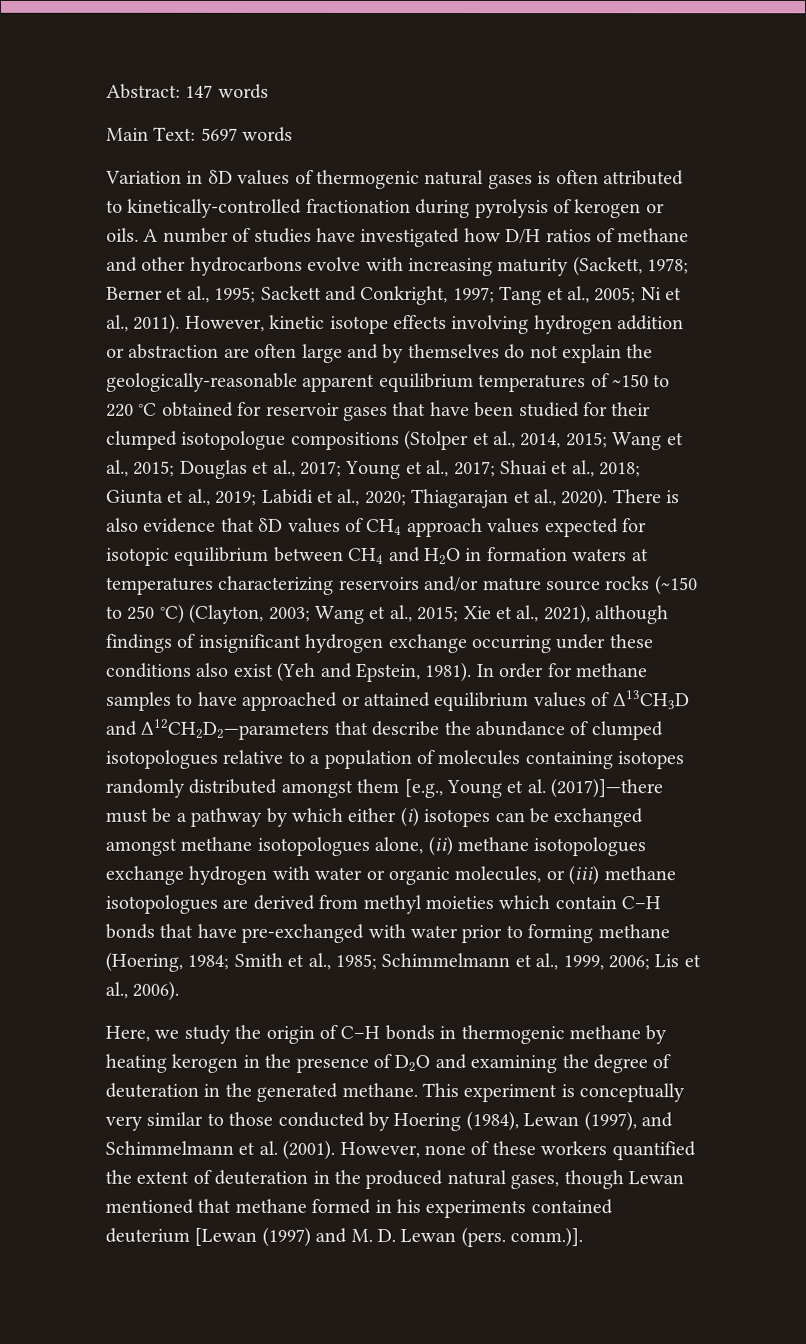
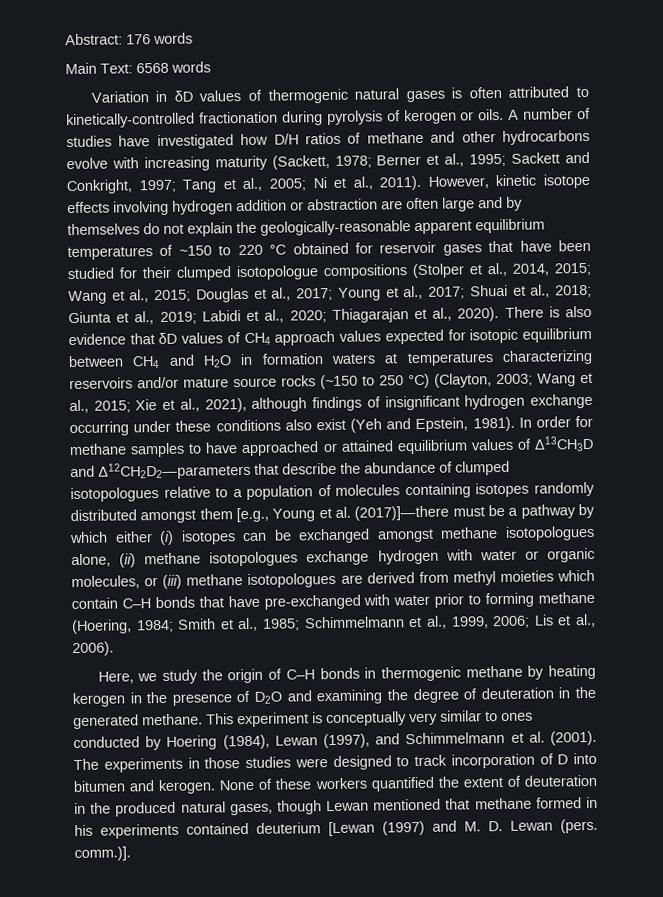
- Abstract: 147 words
+ Abstract: 176 words
- Main Text: 5697 words
+ Main Text: 6568 words
- This experiment is conceptually very similar to those conducted by Hoering (1984), Lewan (1997), and Schimmelmann et al. (2001).
+ This experiment is conceptually very similar to ones conducted by Hoering (1984), Lewan (1997), and Schimmelmann et al. (2001).
- However, none of these workers quantified the extent of deuteration in the produced natural gases, though Lewan mentioned that methane formed in his experiments contained deuterium [Lewan (1997) and M. D. Lewan (pers. comm.)].
+ The experiments in those studies were designed to track incorporation of D into bitumen and kerogen. None of these workers quantified the extent of deuteration in the produced natural gases, though Lewan mentioned that methane formed in his experiments contained deuterium [Lewan (1997) and M. D. Lewan (pers. comm.)].

